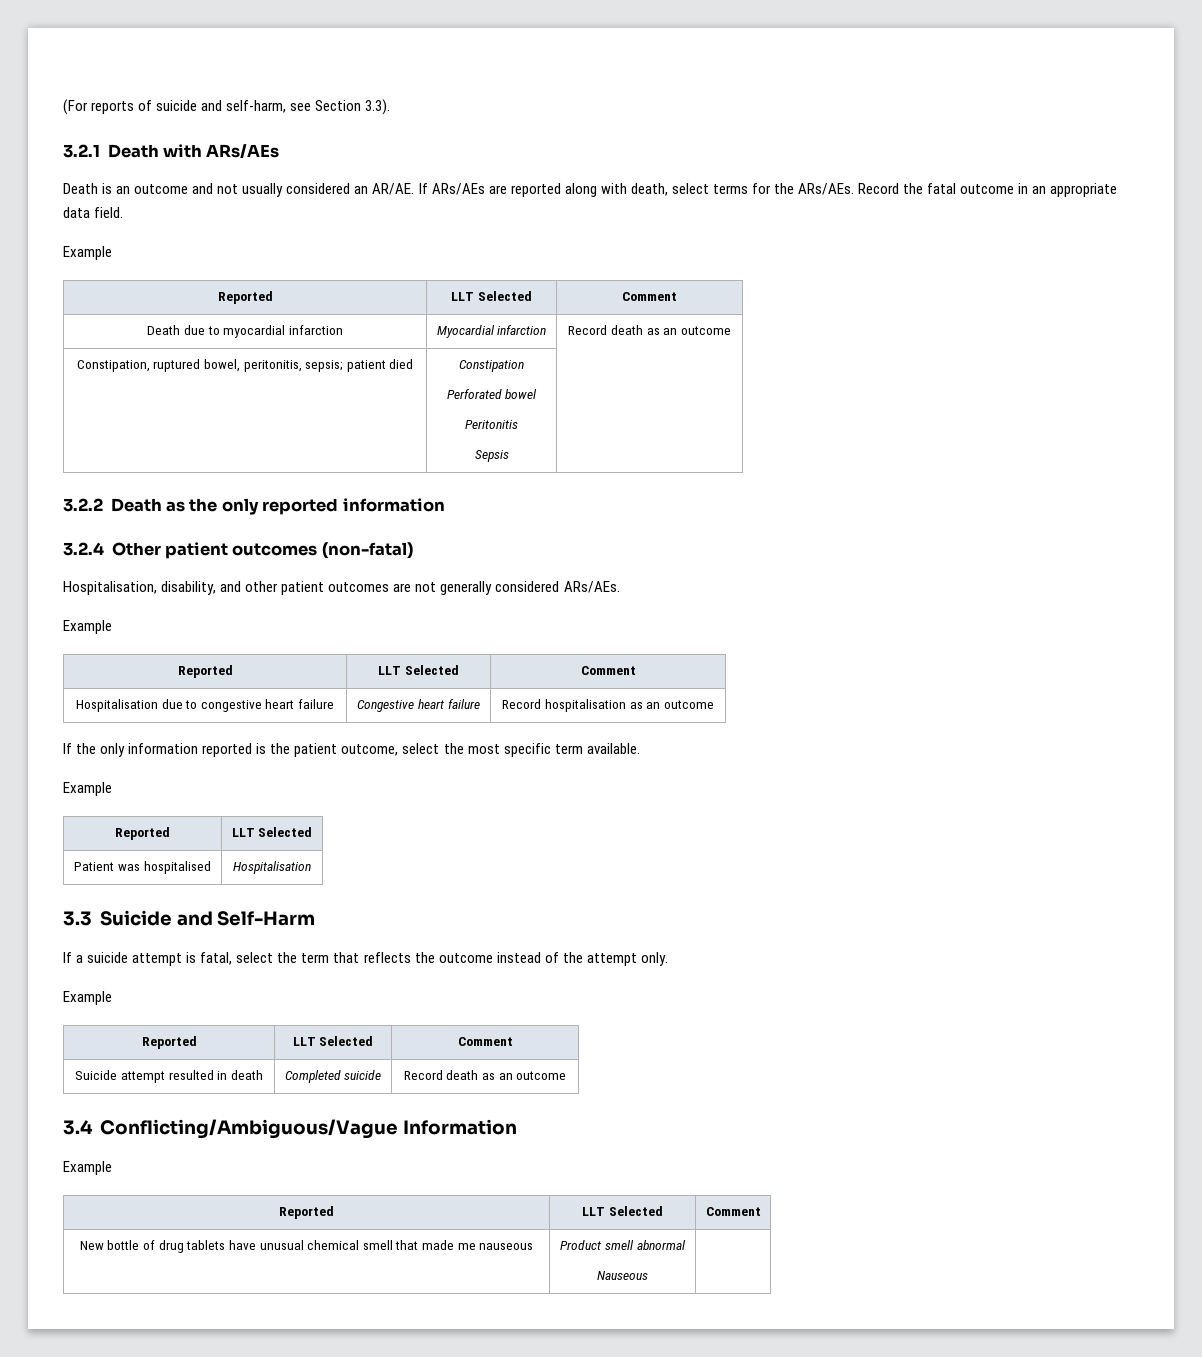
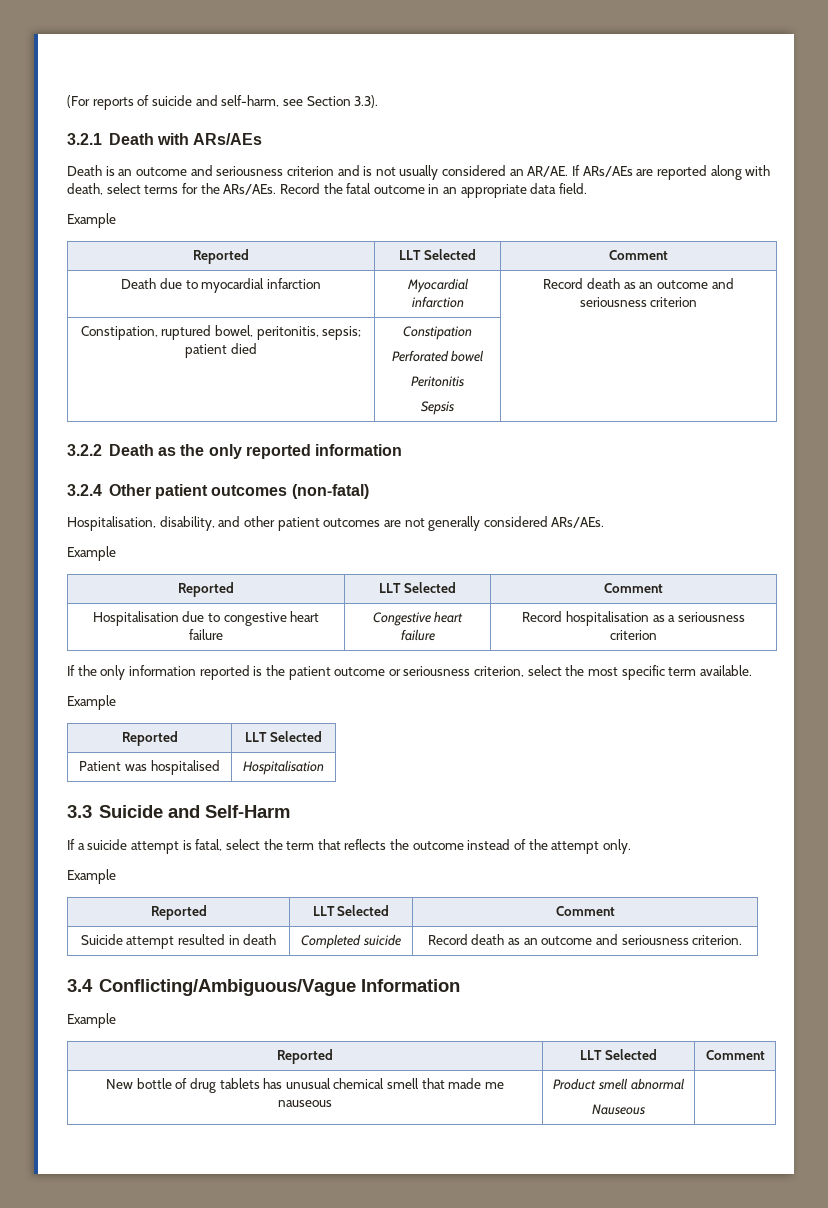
- Death is an outcome and not usually considered an AR/AE.
+ Death is an outcome and seriousness criterion and is not usually considered an AR/AE.
- Death due to myocardial infarction | Myocardial infarction | Record death as an outcome
+ Death due to myocardial infarction | Myocardial infarction | Record death as an outcome and seriousness criterion
- Hospitalisation due to congestive heart failure | Congestive heart failure | Record hospitalisation as an outcome
+ Hospitalisation due to congestive heart failure | Congestive heart failure | Record hospitalisation as a seriousness criterion
- If the only information reported is the patient outcome, select the most specific term available.
+ If the only information reported is the patient outcome or seriousness criterion, select the most specific term available.
- Suicide attempt resulted in death | Completed suicide | Record death as an outcome
+ Suicide attempt resulted in death | Completed suicide | Record death as an outcome and seriousness criterion.
- New bottle of drug tablets have unusual chemical smell that made me nauseous | Product smell abnormal
+ New bottle of drug tablets has unusual chemical smell that made me nauseous | Product smell abnormal

